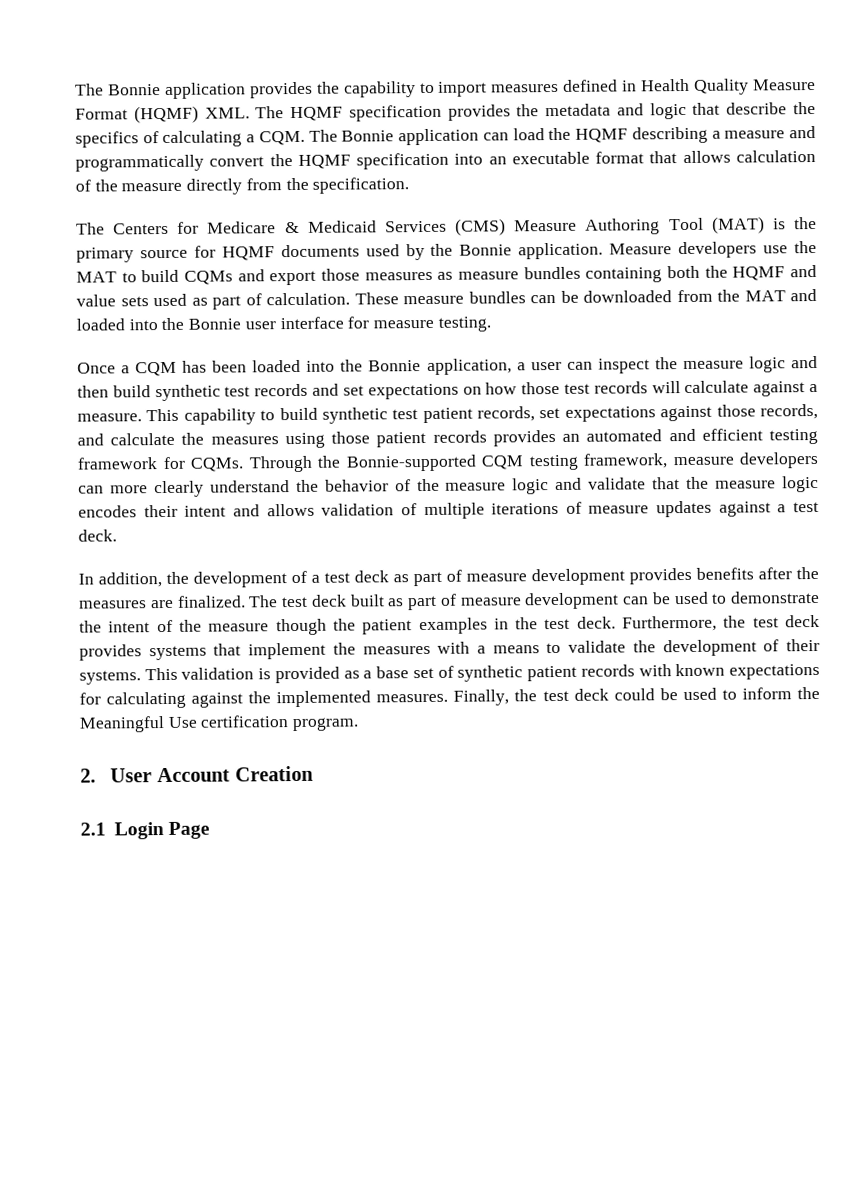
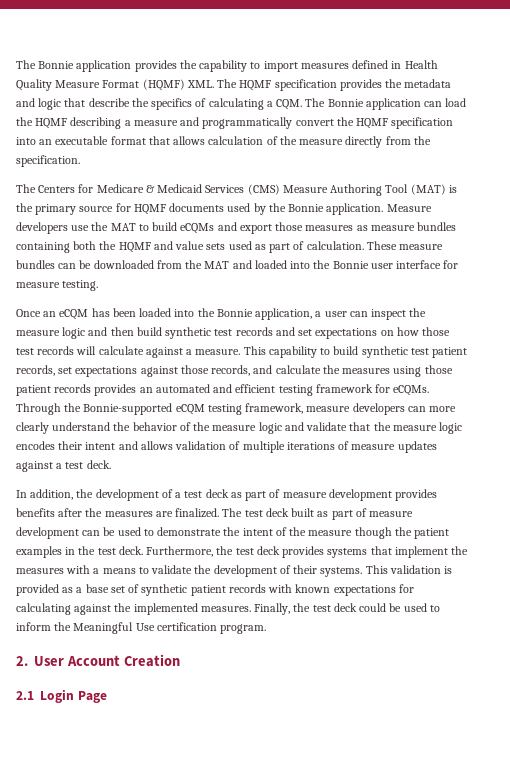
- Measure developers use the MAT to build CQMs and export those measures as measure bundles containing both the HQMF and value sets used as part of calculation.
+ Measure developers use the MAT to build eCQMs and export those measures as measure bundles containing both the HQMF and value sets used as part of calculation.
- Once a CQM has been loaded into the Bonnie application, a user can inspect the measure logic and then build synthetic test records and set expectations on how those test records will calculate against a measure.
+ Once an eCQM has been loaded into the Bonnie application, a user can inspect the measure logic and then build synthetic test records and set expectations on how those test records will calculate against a measure.
- This capability to build synthetic test patient records, set expectations against those records, and calculate the measures using those patient records provides an automated and efficient testing framework for CQMs.
+ This capability to build synthetic test patient records, set expectations against those records, and calculate the measures using those patient records provides an automated and efficient testing framework for eCQMs.
- Through the Bonnie-supported CQM testing framework, measure developers can more clearly understand the behavior of the measure logic and validate that the measure logic encodes their intent and allows validation of multiple iterations of measure updates against a test deck.
+ Through the Bonnie-supported eCQM testing framework, measure developers can more clearly understand the behavior of the measure logic and validate that the measure logic encodes their intent and allows validation of multiple iterations of measure updates against a test deck.

